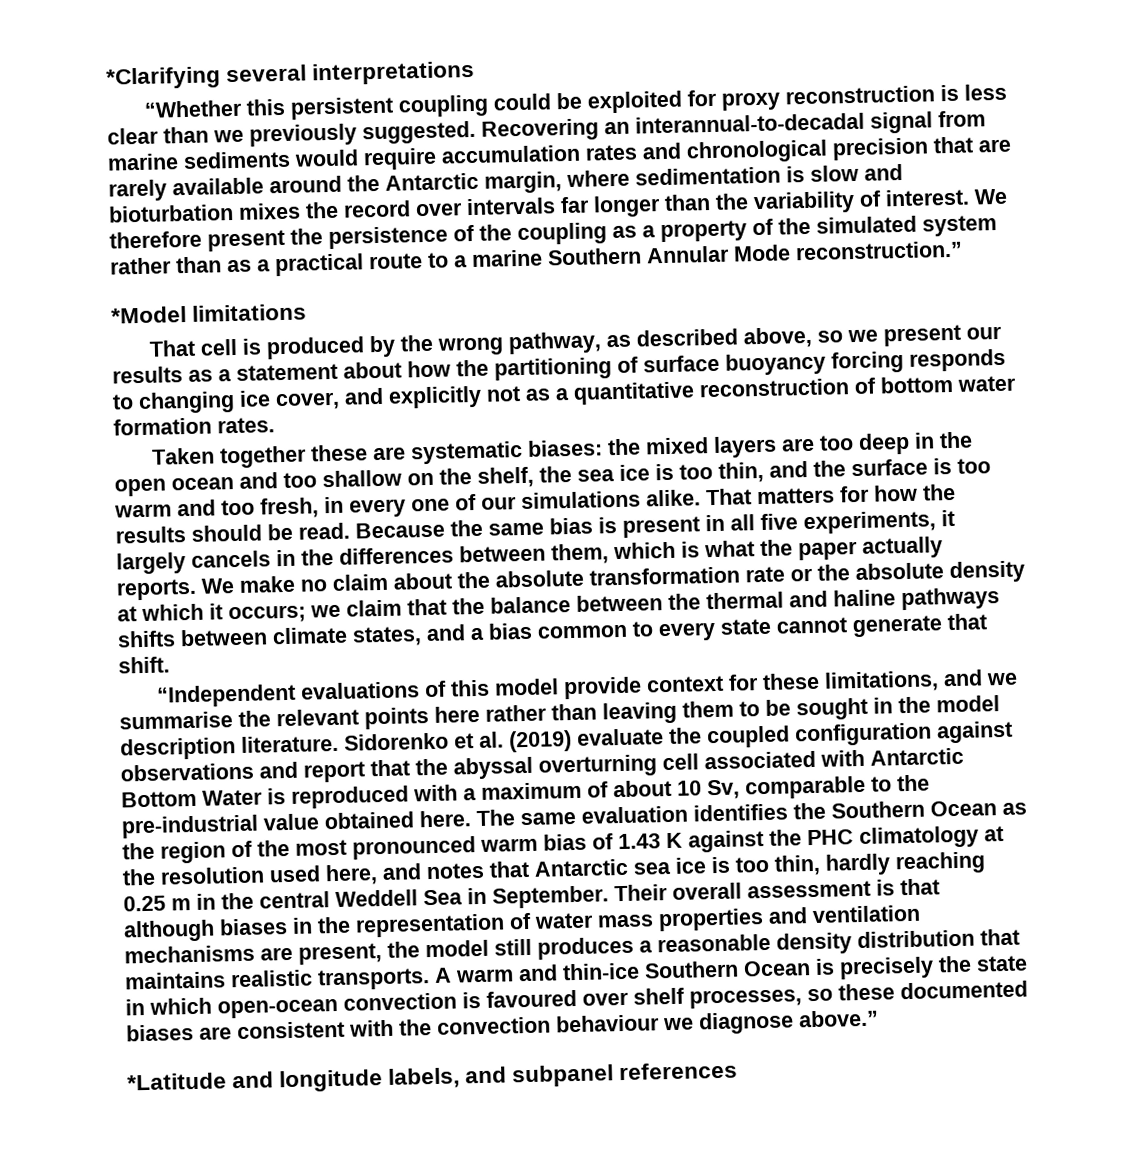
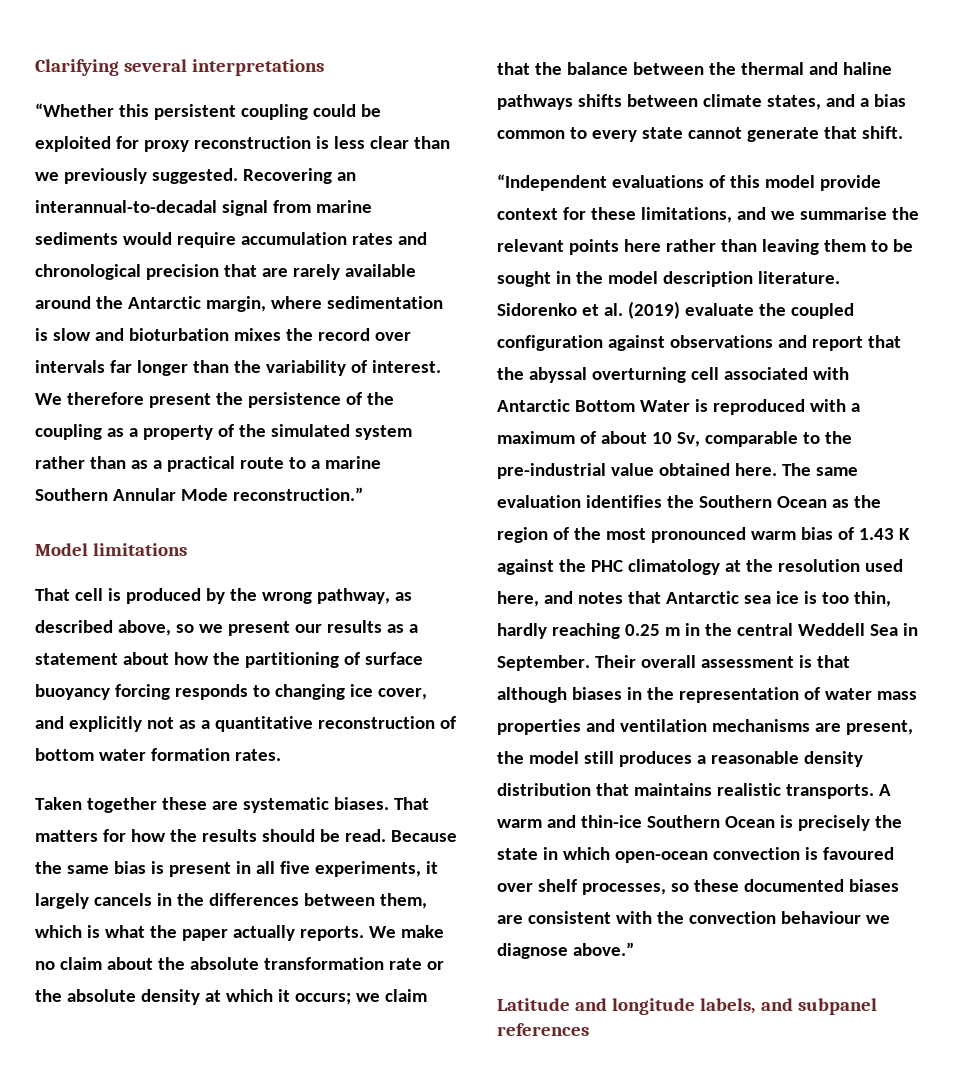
- *Clarifying several interpretations
+ Clarifying several interpretations
- *Model limitations
+ Model limitations
- Taken together these are systematic biases: the mixed layers are too deep in the open ocean and too shallow on the shelf, the sea ice is too thin, and the surface is too warm and too fresh, in every one of our simulations alike.
+ Taken together these are systematic biases.
- *Latitude and longitude labels, and subpanel references
+ Latitude and longitude labels, and subpanel references

